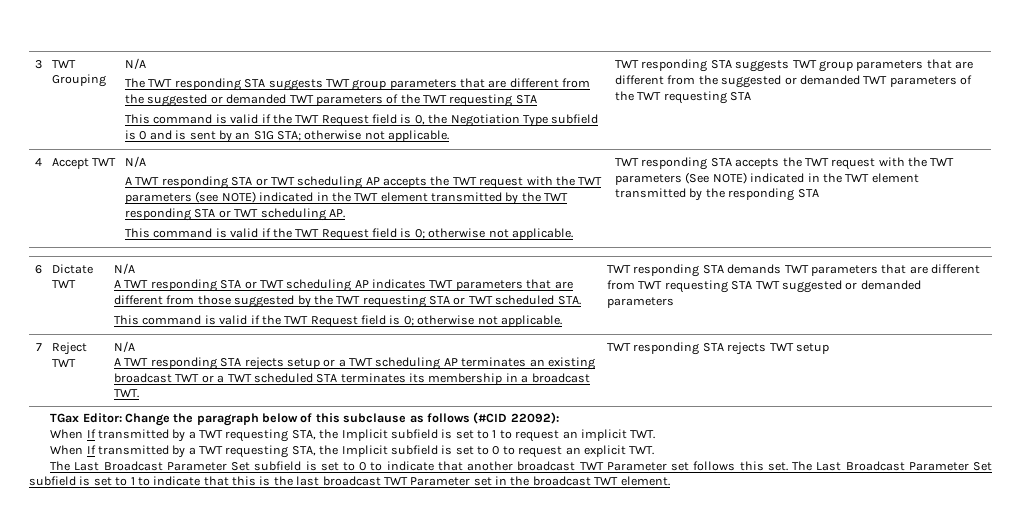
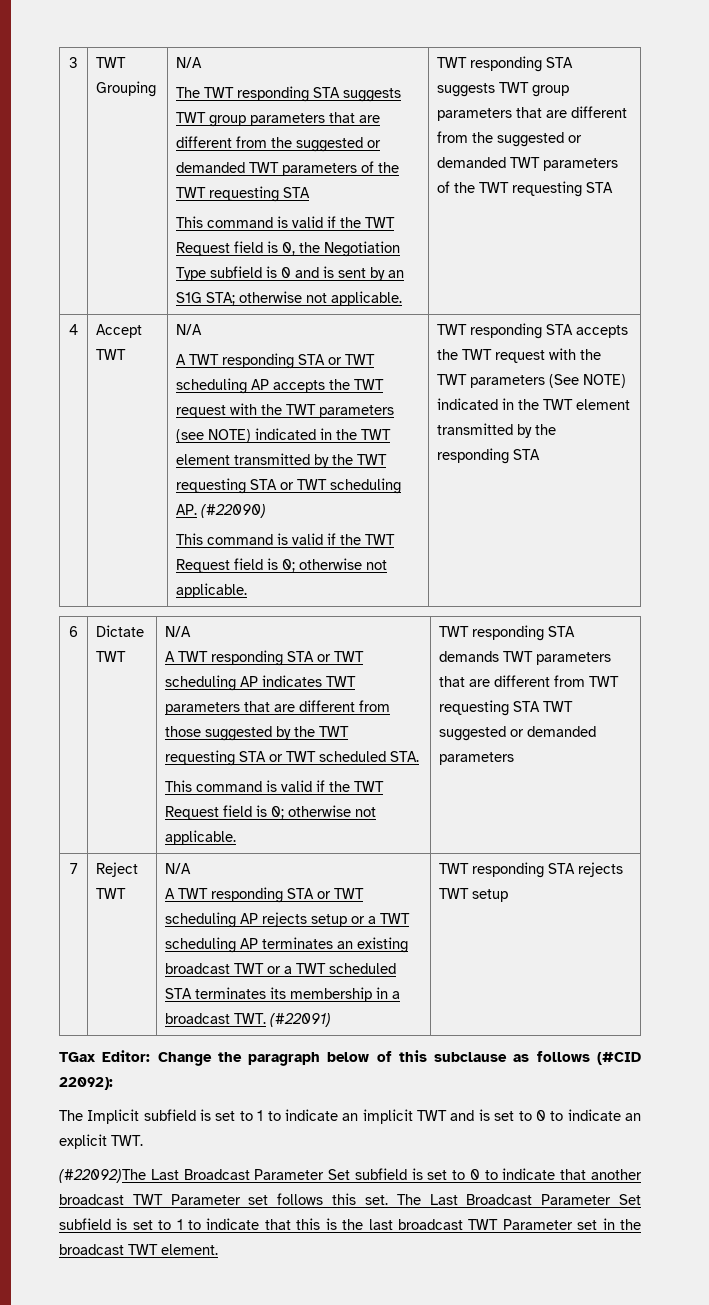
- A TWT responding STA or TWT scheduling AP accepts the TWT request with the TWT parameters (see NOTE) indicated in the TWT element transmitted by the TWT responding STA or TWT scheduling AP.
+ A TWT responding STA or TWT scheduling AP accepts the TWT request with the TWT parameters (see NOTE) indicated in the TWT element transmitted by the TWT requesting STA or TWT scheduling AP. (#22090)
- A TWT responding STA rejects setup or a TWT scheduling AP terminates an existing broadcast TWT or a TWT scheduled STA terminates its membership in a broadcast TWT.
+ A TWT responding STA or TWT scheduling AP rejects setup or a TWT scheduling AP terminates an existing broadcast TWT or a TWT scheduled STA terminates its membership in a broadcast TWT. (#22091)
- When If transmitted by a TWT requesting STA, the Implicit subfield is set to 1 to request an implicit TWT.
- When If transmitted by a TWT requesting STA, the Implicit subfield is set to 0 to request an explicit TWT.
+ The Implicit subfield is set to 1 to indicate an implicit TWT and is set to 0 to indicate an explicit TWT.
- The Last Broadcast Parameter Set subfield is set to 0 to indicate that another broadcast TWT Parameter set follows this set.
+ (#22092)The Last Broadcast Parameter Set subfield is set to 0 to indicate that another broadcast TWT Parameter set follows this set.

